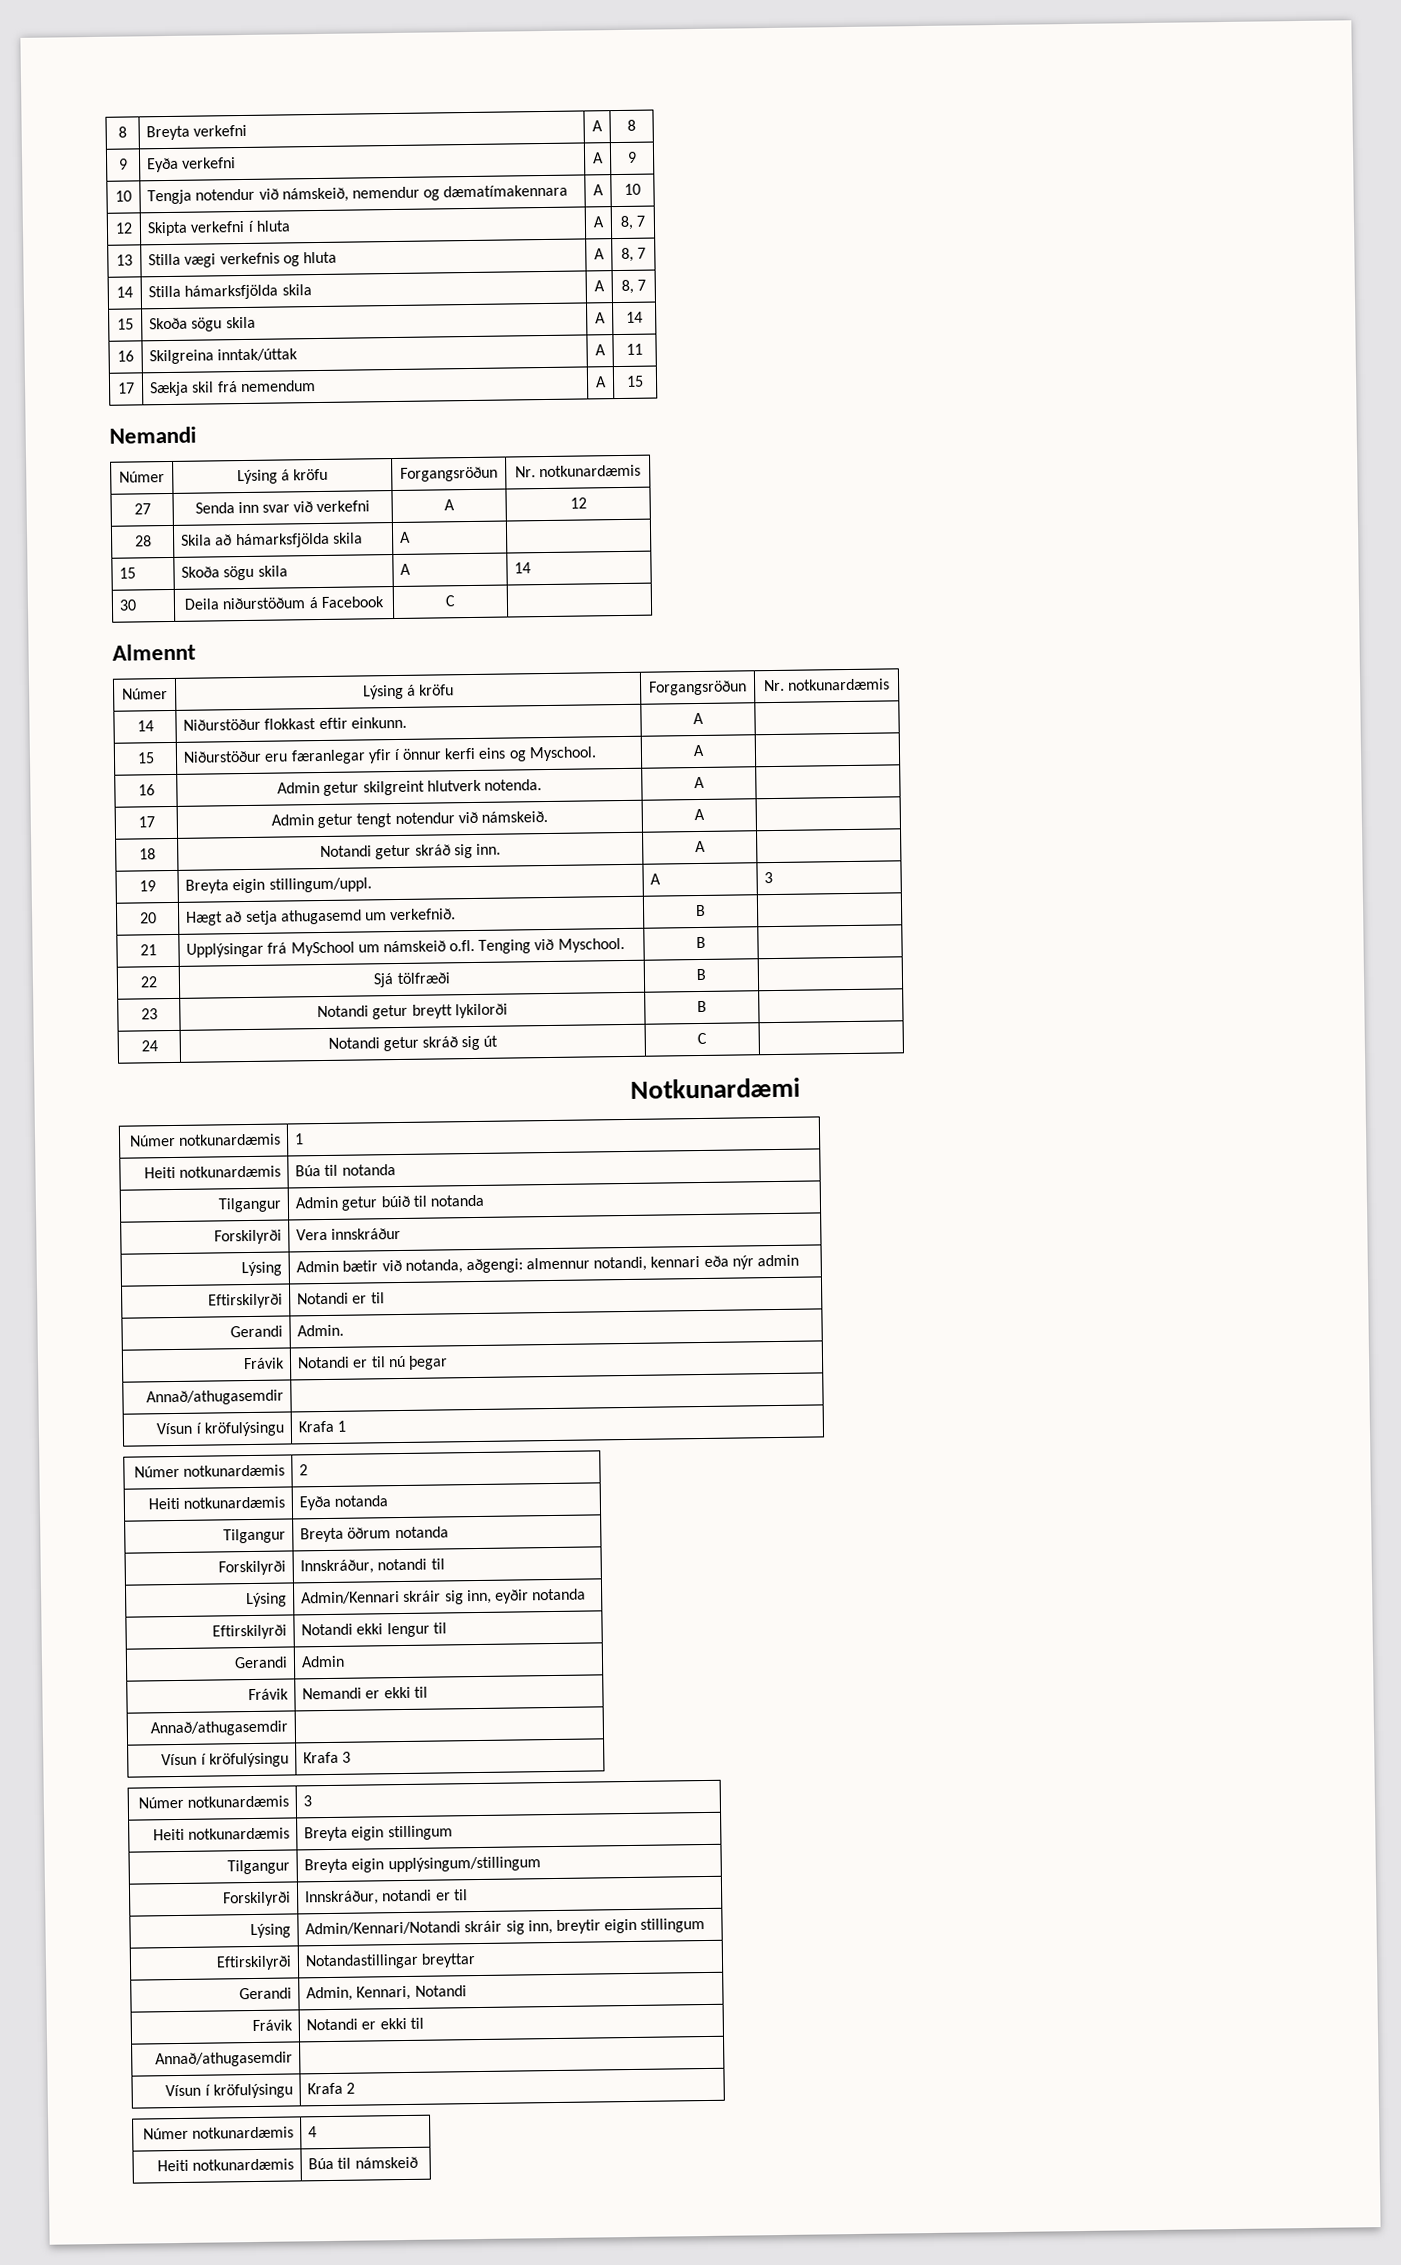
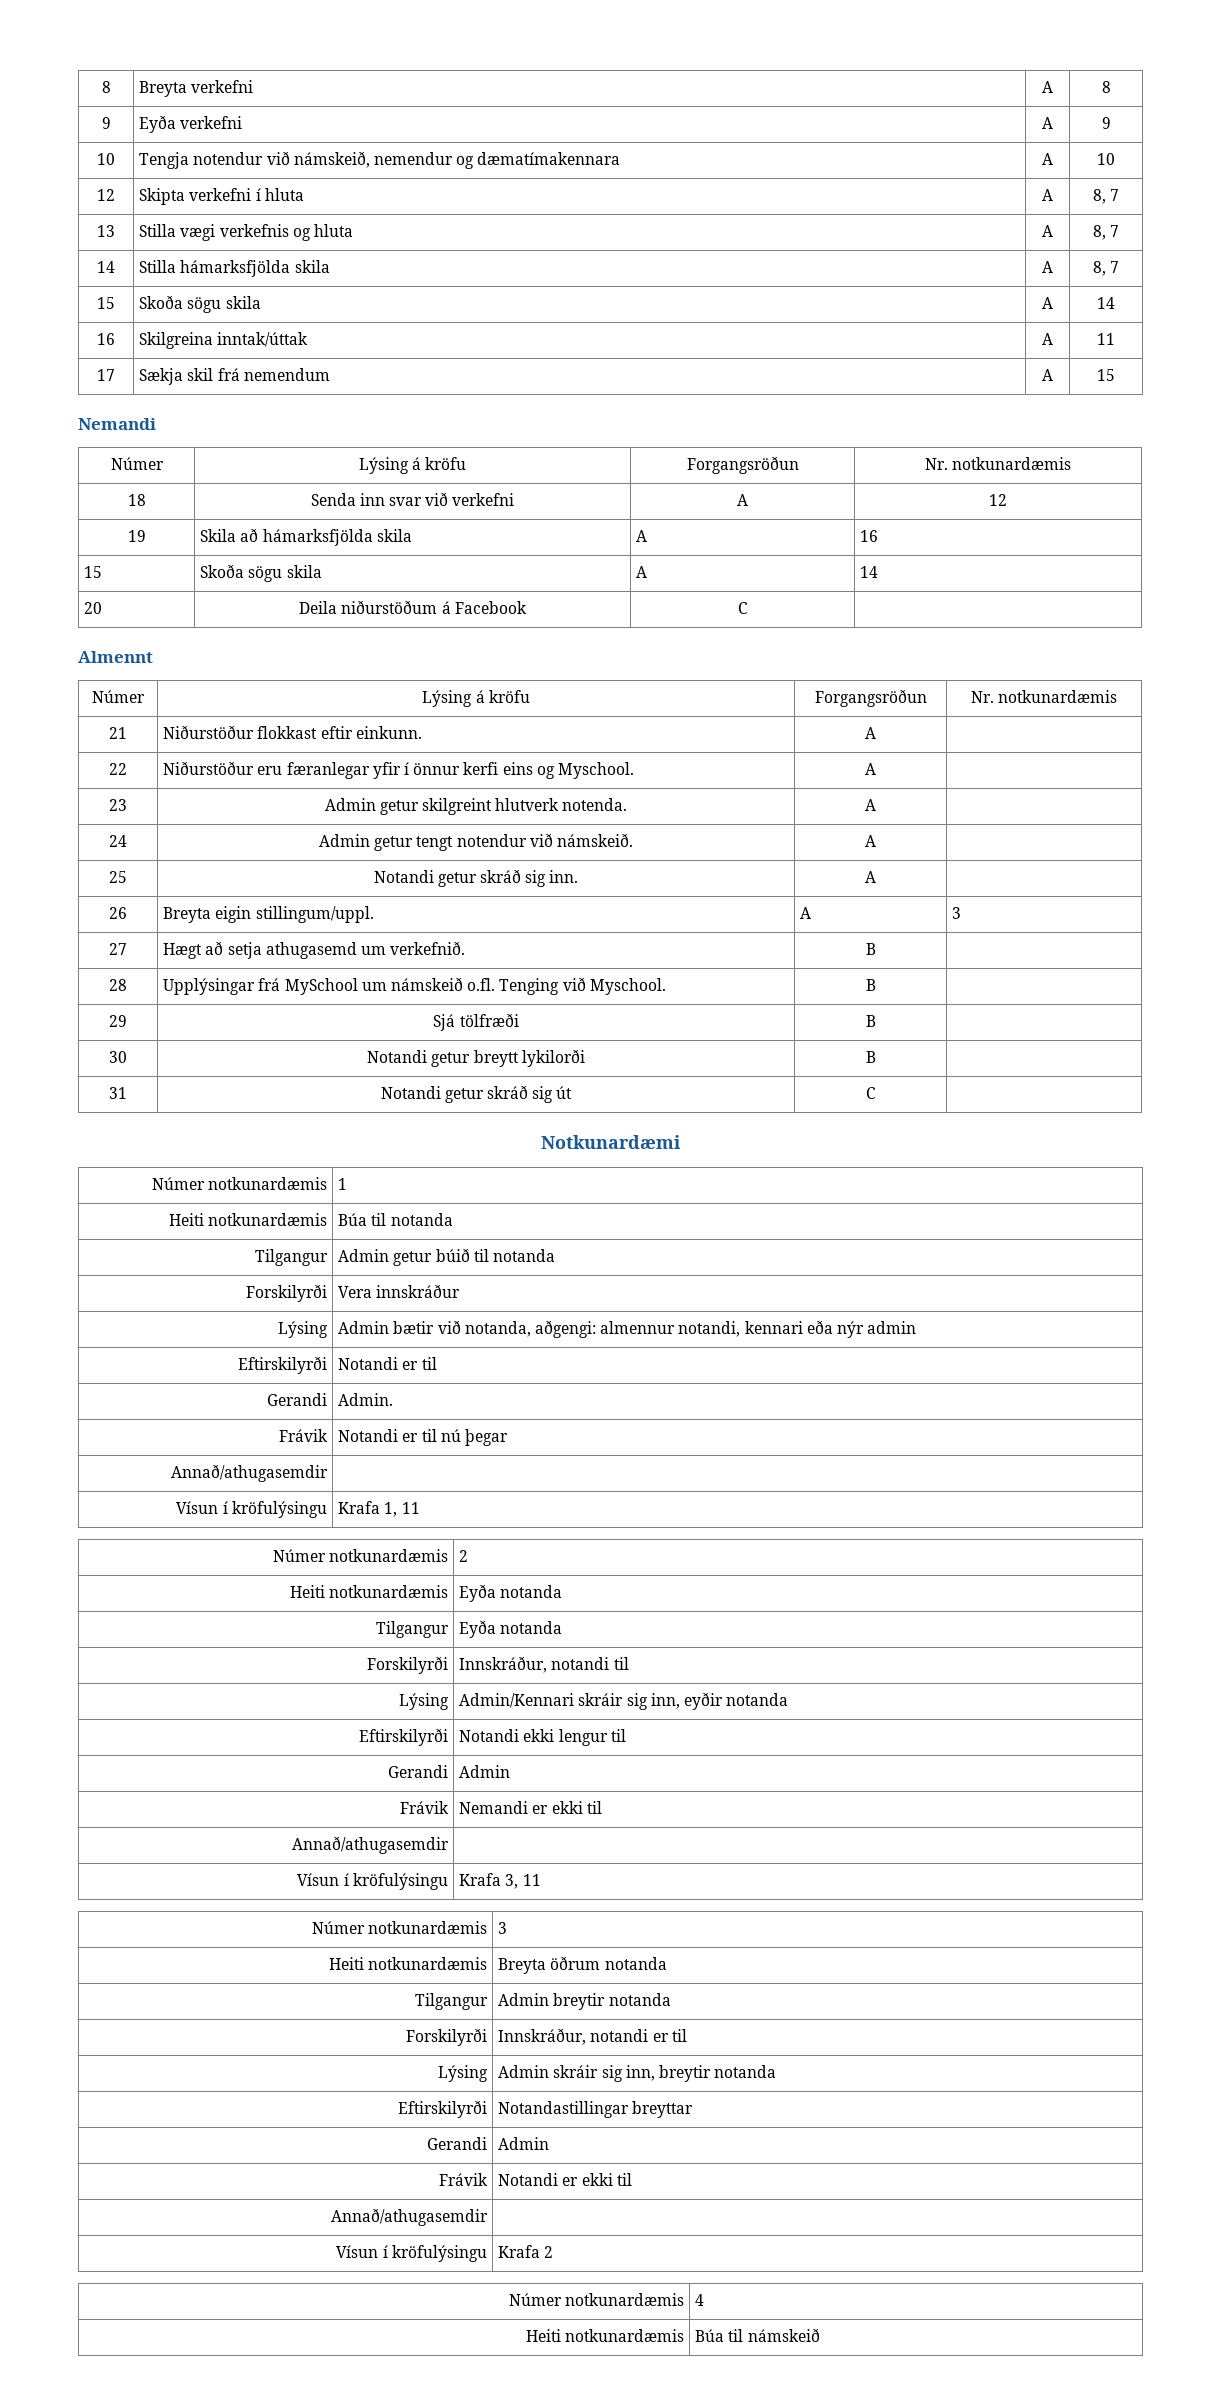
- 27 | Senda inn svar við verkefni | A | 12
+ 18 | Senda inn svar við verkefni | A | 12
- 28 | Skila að hámarksfjölda skila | A |
+ 19 | Skila að hámarksfjölda skila | A | 16
  15 | Skoða sögu skila | A | 14
- 30 | Deila niðurstöðum á Facebook | C |
+ 20 | Deila niðurstöðum á Facebook | C |
- 14 | Niðurstöður flokkast eftir einkunn. | A |
+ 21 | Niðurstöður flokkast eftir einkunn. | A |
- 15 | Niðurstöður eru færanlegar yfir í önnur kerfi eins og Myschool. | A |
+ 22 | Niðurstöður eru færanlegar yfir í önnur kerfi eins og Myschool. | A |
- 16 | Admin getur skilgreint hlutverk notenda. | A |
+ 23 | Admin getur skilgreint hlutverk notenda. | A |
- 17 | Admin getur tengt notendur við námskeið. | A |
+ 24 | Admin getur tengt notendur við námskeið. | A |
- 18 | Notandi getur skráð sig inn. | A |
+ 25 | Notandi getur skráð sig inn. | A |
- 19 | Breyta eigin stillingum/uppl. | A | 3
+ 26 | Breyta eigin stillingum/uppl. | A | 3
- 20 | Hægt að setja athugasemd um verkefnið. | B |
+ 27 | Hægt að setja athugasemd um verkefnið. | B |
- 21 | Upplýsingar frá MySchool um námskeið o.fl. Tenging við Myschool. | B |
+ 28 | Upplýsingar frá MySchool um námskeið o.fl. Tenging við Myschool. | B |
- 22 | Sjá tölfræði | B |
+ 29 | Sjá tölfræði | B |
- 23 | Notandi getur breytt lykilorði | B |
+ 30 | Notandi getur breytt lykilorði | B |
- 24 | Notandi getur skráð sig út | C |
+ 31 | Notandi getur skráð sig út | C |
- Vísun í kröfulýsingu | Krafa 1
+ Vísun í kröfulýsingu | Krafa 1, 11
- Tilgangur | Breyta öðrum notanda
+ Tilgangur | Eyða notanda
- Vísun í kröfulýsingu | Krafa 3
+ Vísun í kröfulýsingu | Krafa 3, 11
- Heiti notkunardæmis | Breyta eigin stillingum
- Tilgangur | Breyta eigin upplýsingum/stillingum
+ Heiti notkunardæmis | Breyta öðrum notanda
+ Tilgangur | Admin breytir notanda
- Lýsing | Admin/Kennari/Notandi skráir sig inn, breytir eigin stillingum
+ Lýsing | Admin skráir sig inn, breytir notanda
  Eftirskilyrði | Notandastillingar breyttar
- Gerandi | Admin, Kennari, Notandi
+ Gerandi | Admin

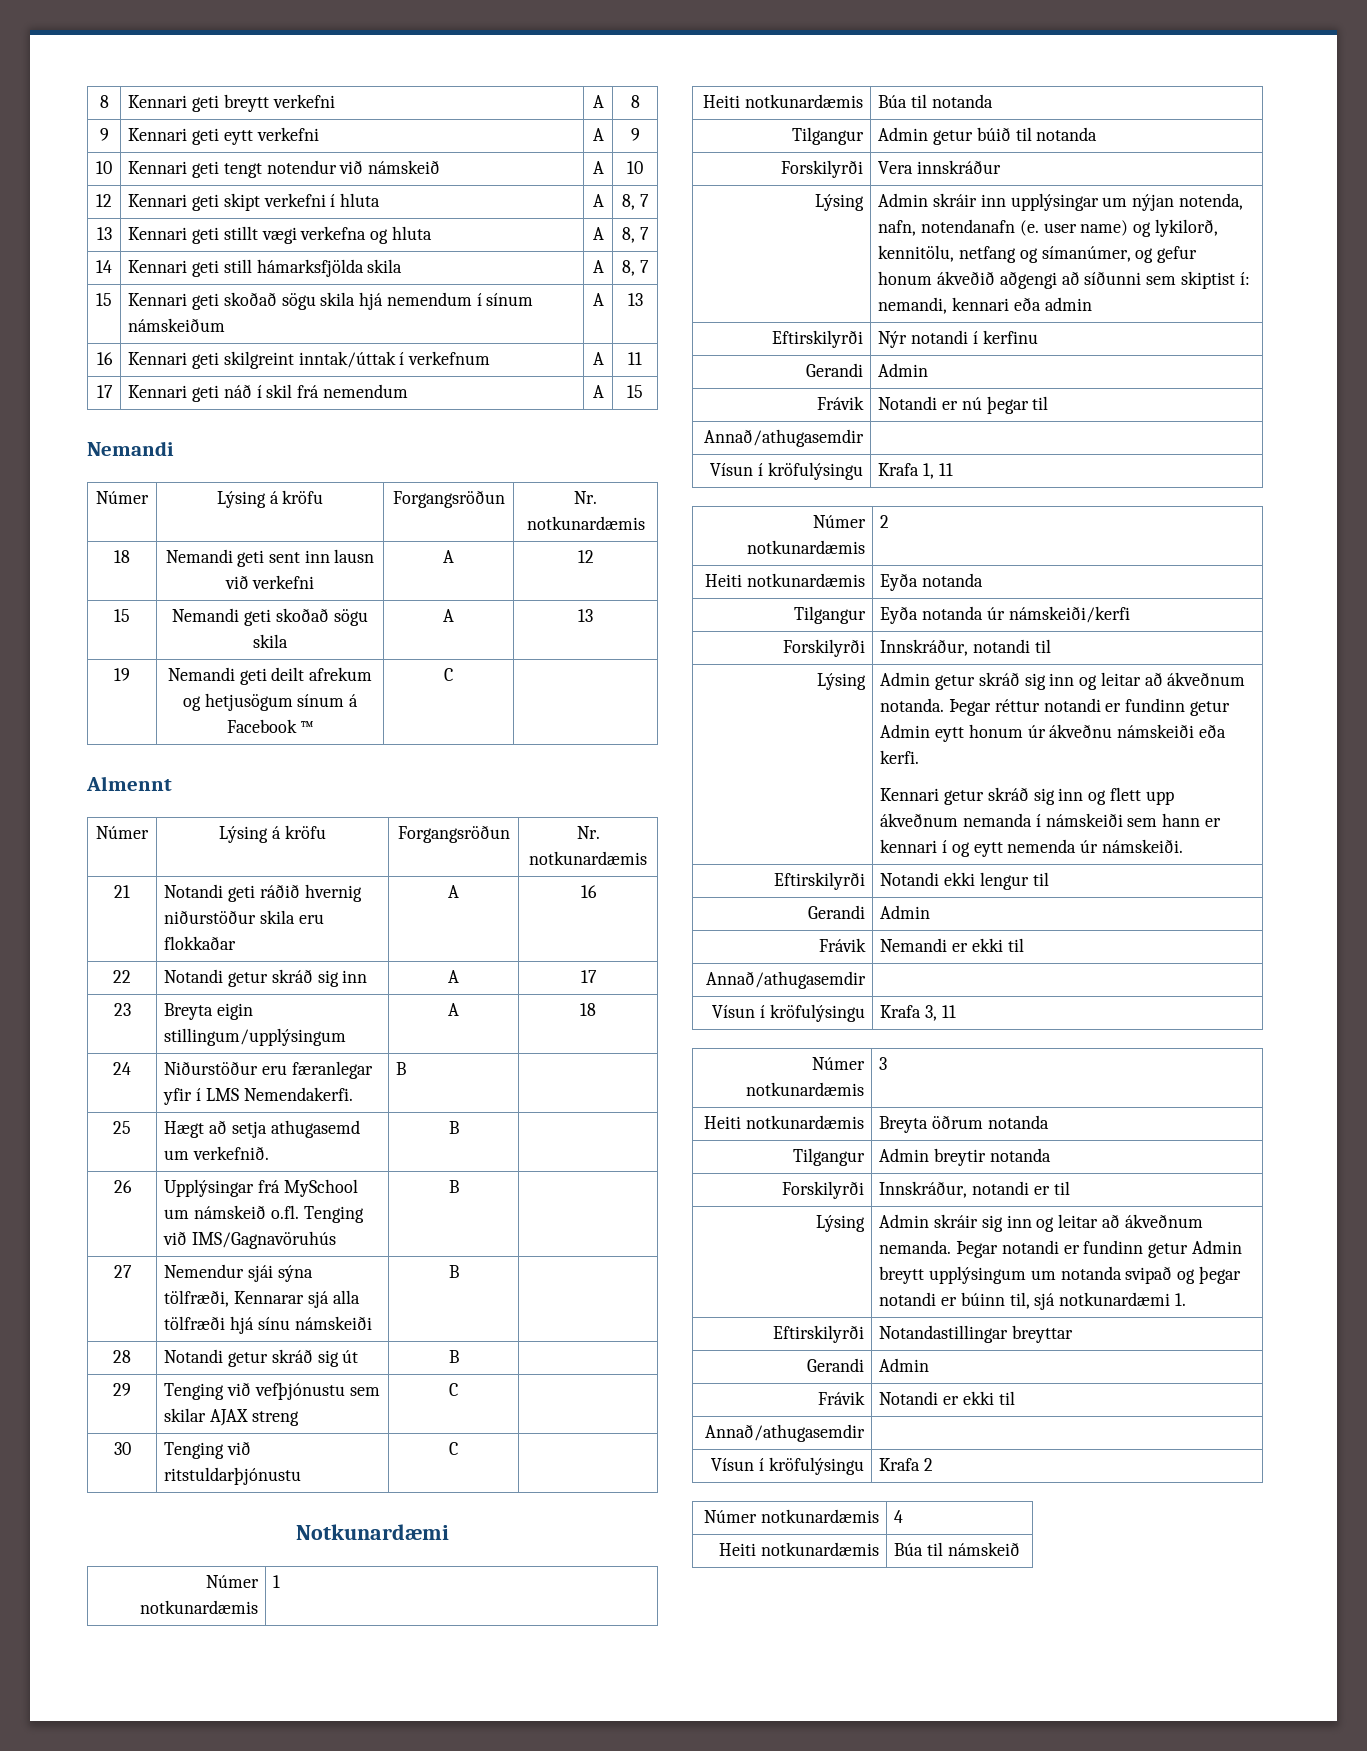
- 8 | Breyta verkefni | A | 8
+ 8 | Kennari geti breytt verkefni | A | 8
- 9 | Eyða verkefni | A | 9
+ 9 | Kennari geti eytt verkefni | A | 9
- 10 | Tengja notendur við námskeið, nemendur og dæmatímakennara | A | 10
+ 10 | Kennari geti tengt notendur við námskeið | A | 10
- 12 | Skipta verkefni í hluta | A | 8, 7
+ 12 | Kennari geti skipt verkefni í hluta | A | 8, 7
- 13 | Stilla vægi verkefnis og hluta | A | 8, 7
+ 13 | Kennari geti stillt vægi verkefna og hluta | A | 8, 7
- 14 | Stilla hámarksfjölda skila | A | 8, 7
- 15 | Skoða sögu skila | A | 14
+ 14 | Kennari geti still hámarksfjölda skila | A | 8, 7
+ 15 | Kennari geti skoðað sögu skila hjá nemendum í sínum námskeiðum | A | 13
- 16 | Skilgreina inntak/úttak | A | 11
+ 16 | Kennari geti skilgreint inntak/úttak í verkefnum | A | 11
- 17 | Sækja skil frá nemendum | A | 15
+ 17 | Kennari geti náð í skil frá nemendum | A | 15
- 18 | Senda inn svar við verkefni | A | 12
+ 18 | Nemandi geti sent inn lausn við verkefni | A | 12
- 19 | Skila að hámarksfjölda skila | A | 16
- 15 | Skoða sögu skila | A | 14
- 20 | Deila niðurstöðum á Facebook | C |
+ 15 | Nemandi geti skoðað sögu skila | A | 13
+ 19 | Nemandi geti deilt afrekum og hetjusögum sínum á Facebook ™ | C |
- 21 | Niðurstöður flokkast eftir einkunn. | A |
+ 21 | Notandi geti ráðið hvernig niðurstöður skila eru flokkaðar | A | 16
- 22 | Niðurstöður eru færanlegar yfir í önnur kerfi eins og Myschool. | A |
- 23 | Admin getur skilgreint hlutverk notenda. | A |
- 24 | Admin getur tengt notendur við námskeið. | A |
- 25 | Notandi getur skráð sig inn. | A |
- 26 | Breyta eigin stillingum/uppl. | A | 3
- 27 | Hægt að setja athugasemd um verkefnið. | B |
+ 22 | Notandi getur skráð sig inn | A | 17
+ 23 | Breyta eigin stillingum/upplýsingum | A | 18
+ 24 | Niðurstöður eru færanlegar yfir í LMS Nemendakerfi. | B |
+ 25 | Hægt að setja athugasemd um verkefnið. | B |
- 28 | Upplýsingar frá MySchool um námskeið o.fl. Tenging við Myschool. | B |
- 29 | Sjá tölfræði | B |
- 30 | Notandi getur breytt lykilorði | B |
- 31 | Notandi getur skráð sig út | C |
+ 26 | Upplýsingar frá MySchool um námskeið o.fl. Tenging við IMS/Gagnavöruhús | B |
+ 27 | Nemendur sjái sýna tölfræði, Kennarar sjá alla tölfræði hjá sínu námskeiði | B |
+ 28 | Notandi getur skráð sig út | B |
+ 29 | Tenging við vefþjónustu sem skilar AJAX streng | C |
+ 30 | Tenging við ritstuldarþjónustu | C |
- Lýsing | Admin bætir við notanda, aðgengi: almennur notandi, kennari eða nýr admin
+ Lýsing | Admin skráir inn upplýsingar um nýjan notenda, nafn, notendanafn (e. user name) og lykilorð, kennitölu, netfang og símanúmer, og gefur honum ákveðið aðgengi að síðunni sem skiptist í: nemandi, kennari eða admin
- Eftirskilyrði | Notandi er til
- Gerandi | Admin.
- Frávik | Notandi er til nú þegar
+ Eftirskilyrði | Nýr notandi í kerfinu
+ Gerandi | Admin
+ Frávik | Notandi er nú þegar til
- Tilgangur | Eyða notanda
+ Tilgangur | Eyða notanda úr námskeiði/kerfi
- Admin/Kennari skráir sig inn, eyðir notanda
+ Admin getur skráð sig inn og leitar að ákveðnum notanda. Þegar réttur notandi er fundinn getur Admin eytt honum úr ákveðnu námskeiði eða kerfi.
+ Kennari getur skráð sig inn og flett upp ákveðnum nemanda í námskeiði sem hann er kennari í og eytt nemenda úr námskeiði.
- Lýsing | Admin skráir sig inn, breytir notanda
+ Lýsing | Admin skráir sig inn og leitar að ákveðnum nemanda. Þegar notandi er fundinn getur Admin breytt upplýsingum um notanda svipað og þegar notandi er búinn til, sjá notkunardæmi 1.

